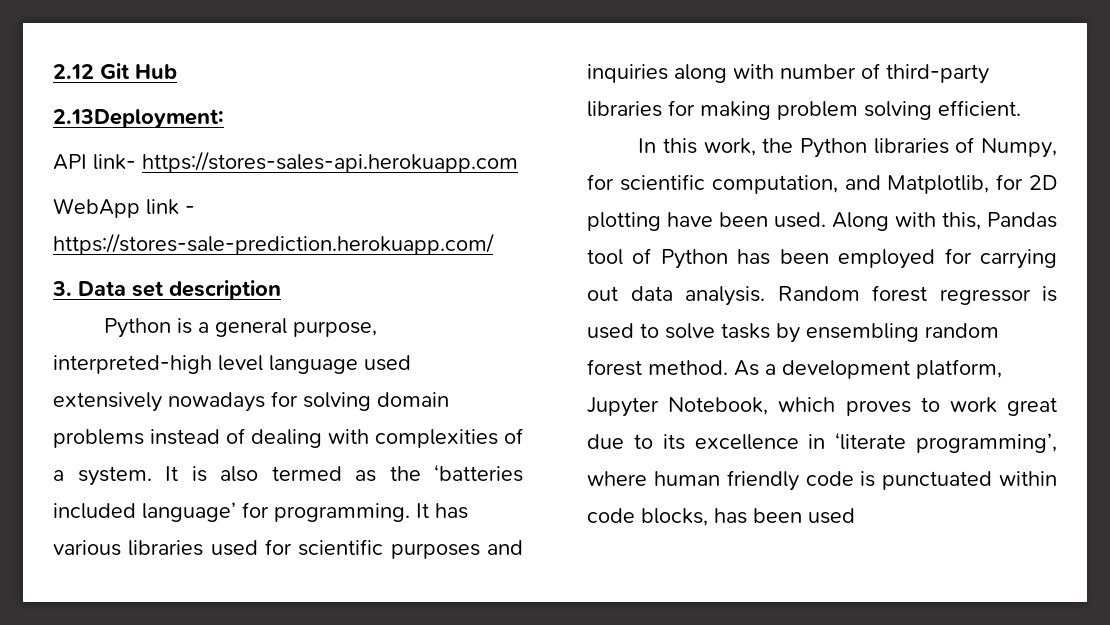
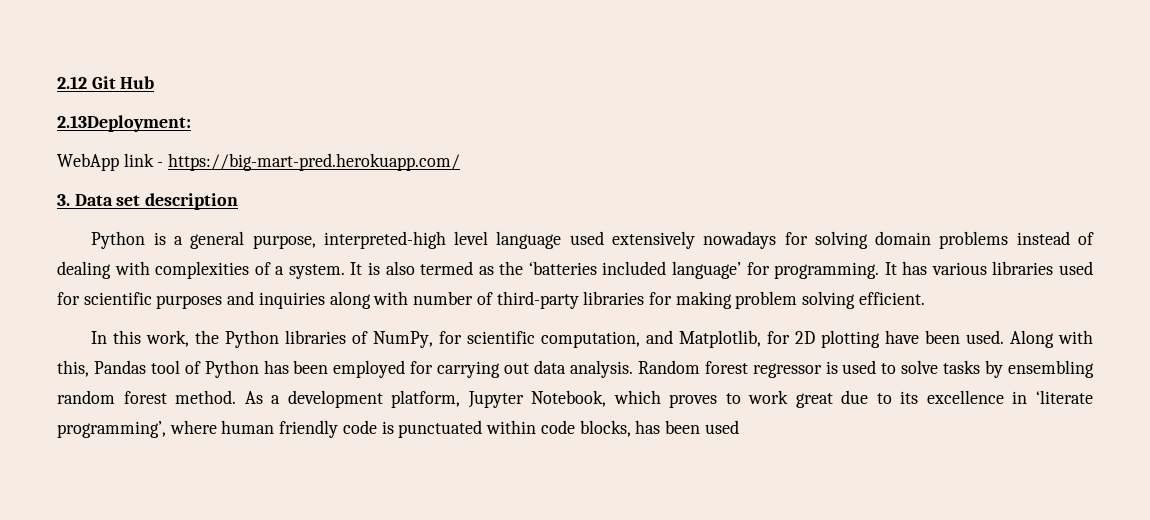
- API link- https://stores-sales-api.herokuapp.com
- WebApp link - https://stores-sale-prediction.herokuapp.com/
+ WebApp link - https://big-mart-pred.herokuapp.com/
- In this work, the Python libraries of Numpy, for scientific computation, and Matplotlib, for 2D plotting have been used.
+ In this work, the Python libraries of NumPy, for scientific computation, and Matplotlib, for 2D plotting have been used.

